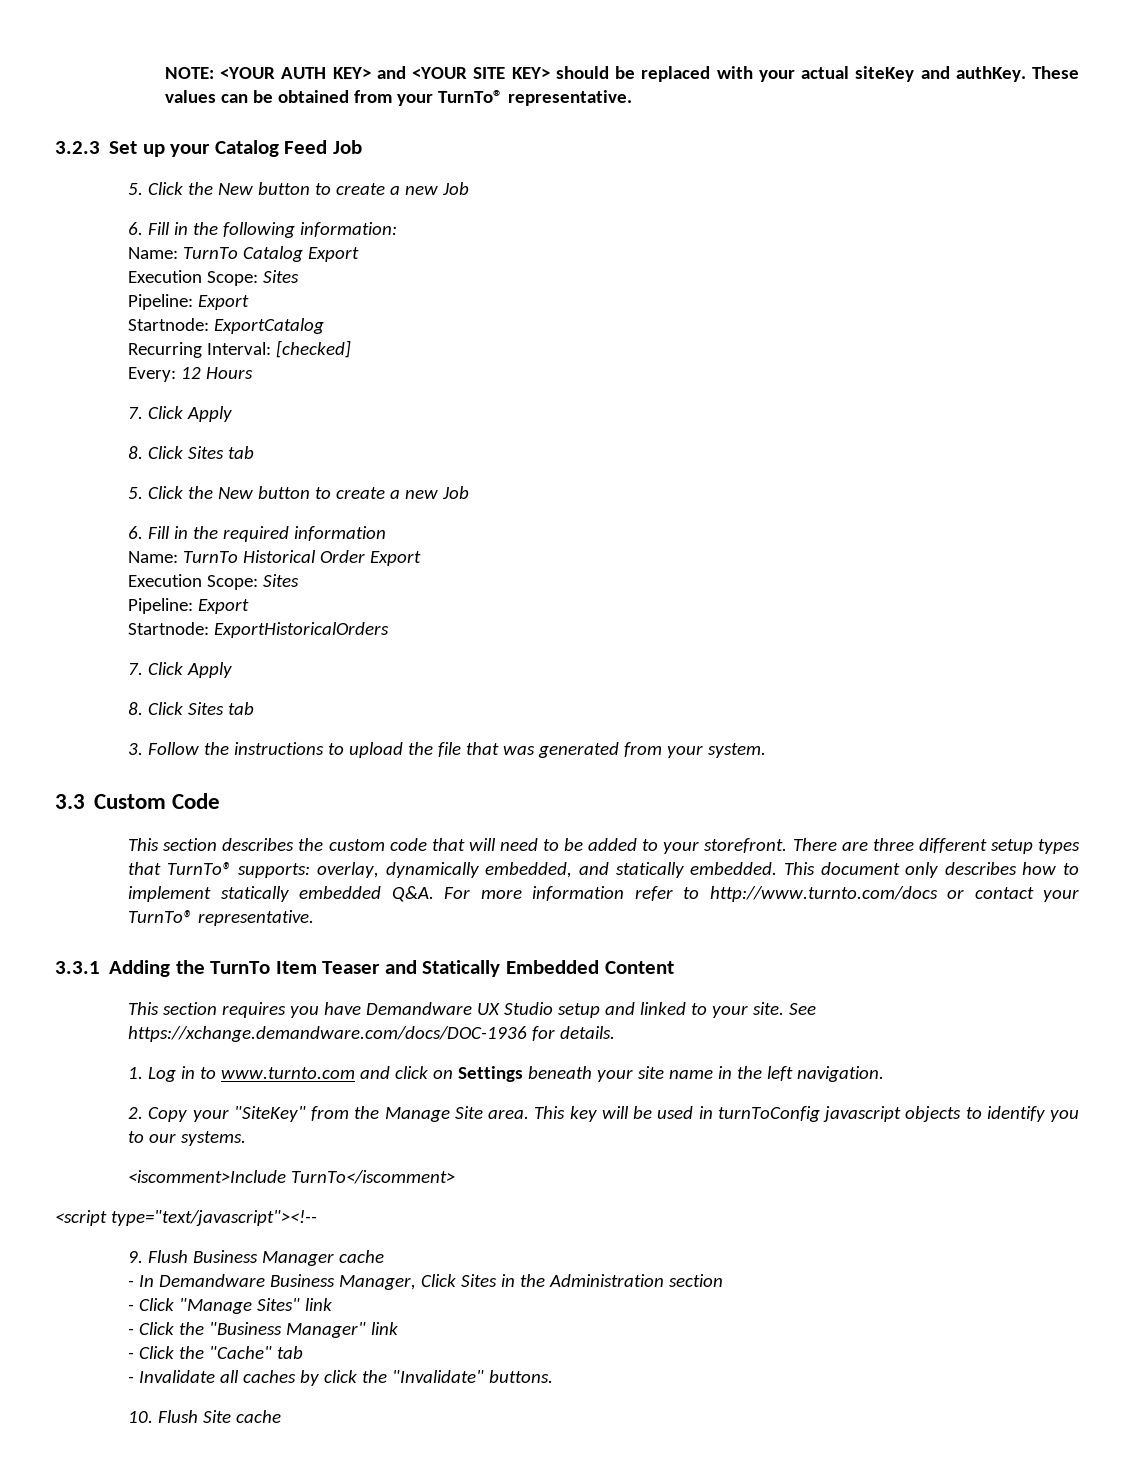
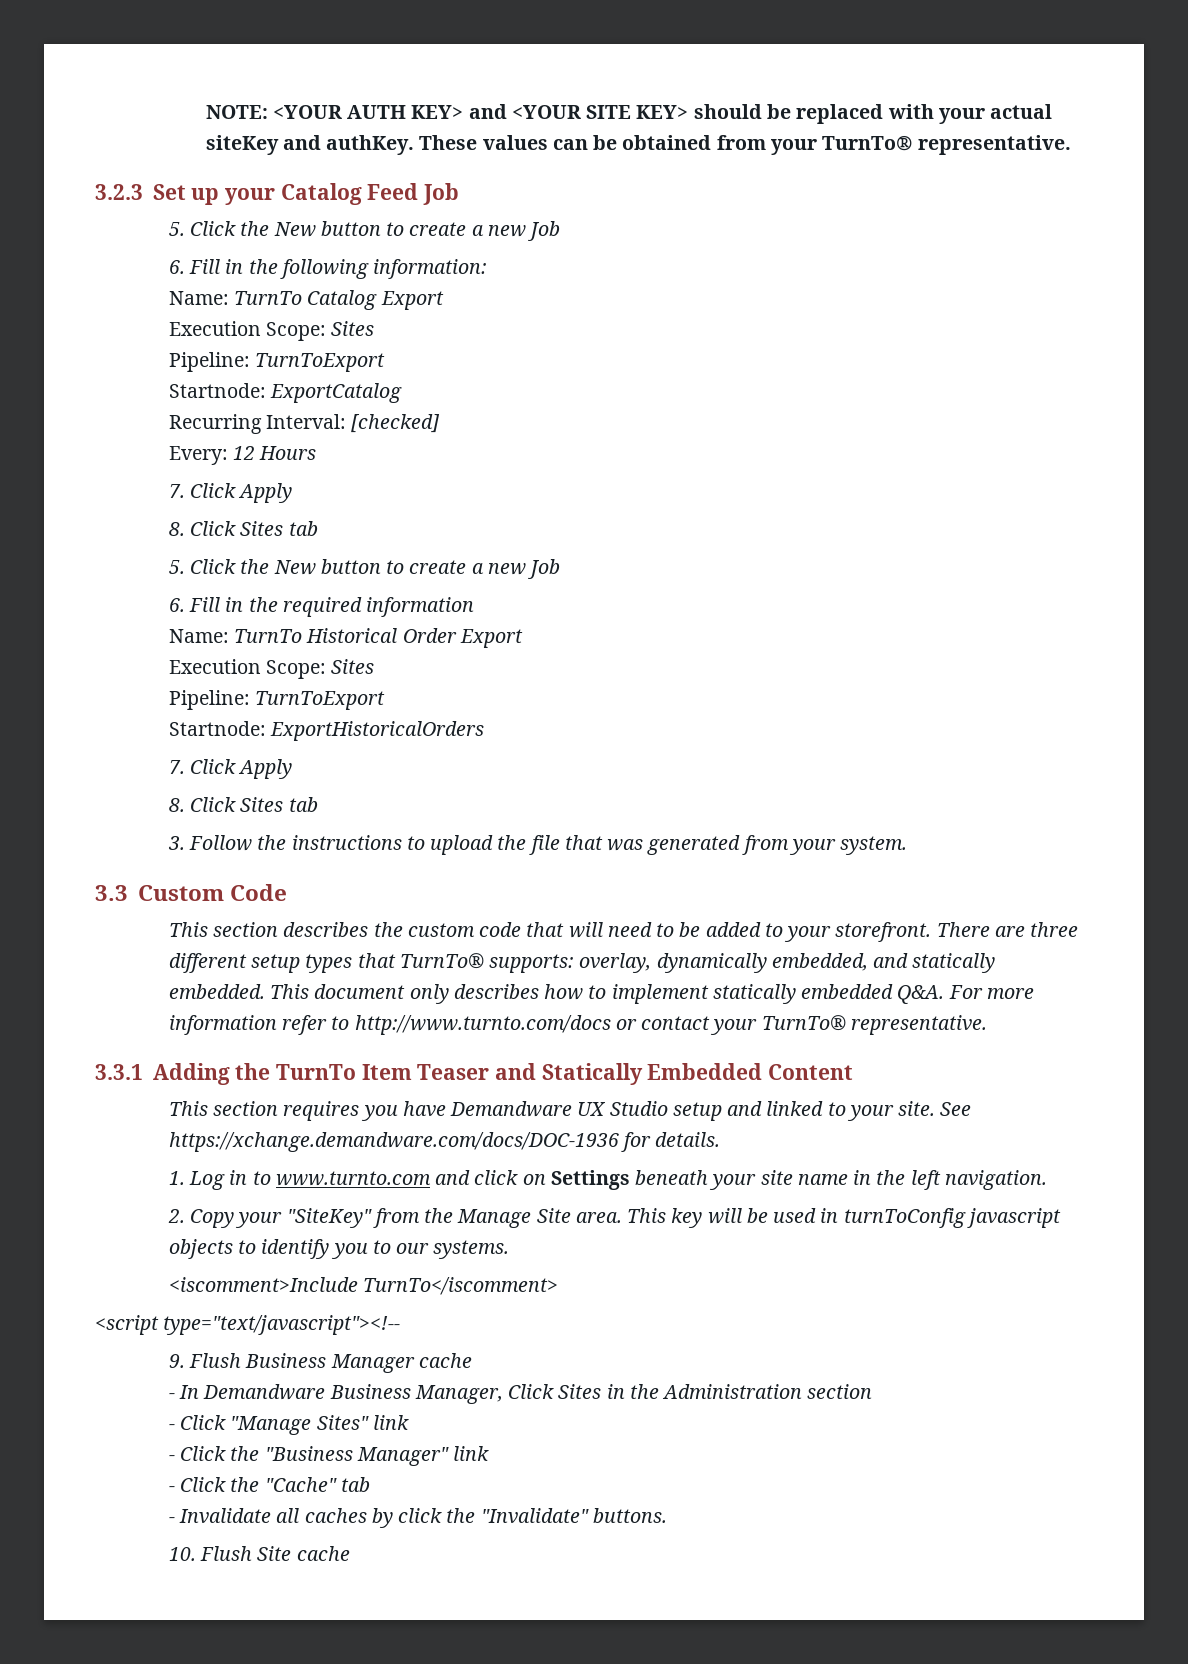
  Name: TurnTo Catalog Export
  Execution Scope: Sites
- Pipeline: Export
+ Pipeline: TurnToExport
  Name: TurnTo Historical Order Export
  Execution Scope: Sites
- Pipeline: Export
+ Pipeline: TurnToExport

